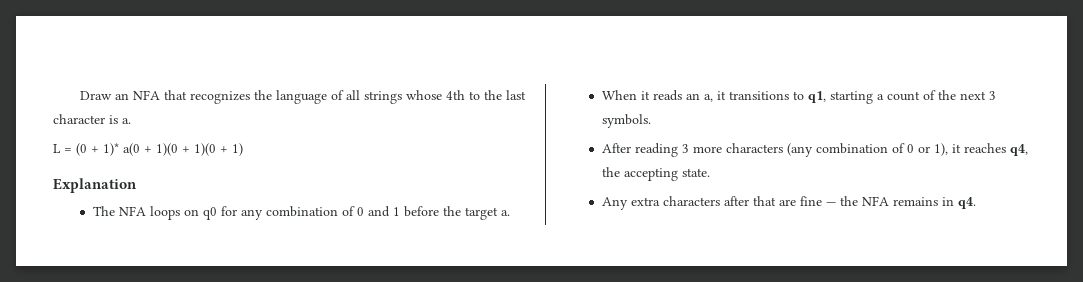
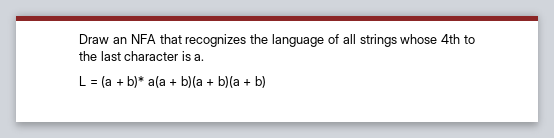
- L = (0 + 1)* a(0 + 1)(0 + 1)(0 + 1)
- Explanation
- The NFA loops on q0 for any combination of 0 and 1 before the target a.
- When it reads an a, it transitions to q1, starting a count of the next 3 symbols.
- After reading 3 more characters (any combination of 0 or 1), it reaches q4, the accepting state.
- Any extra characters after that are fine — the NFA remains in q4.
+ L = (a + b)* a(a + b)(a + b)(a + b)

